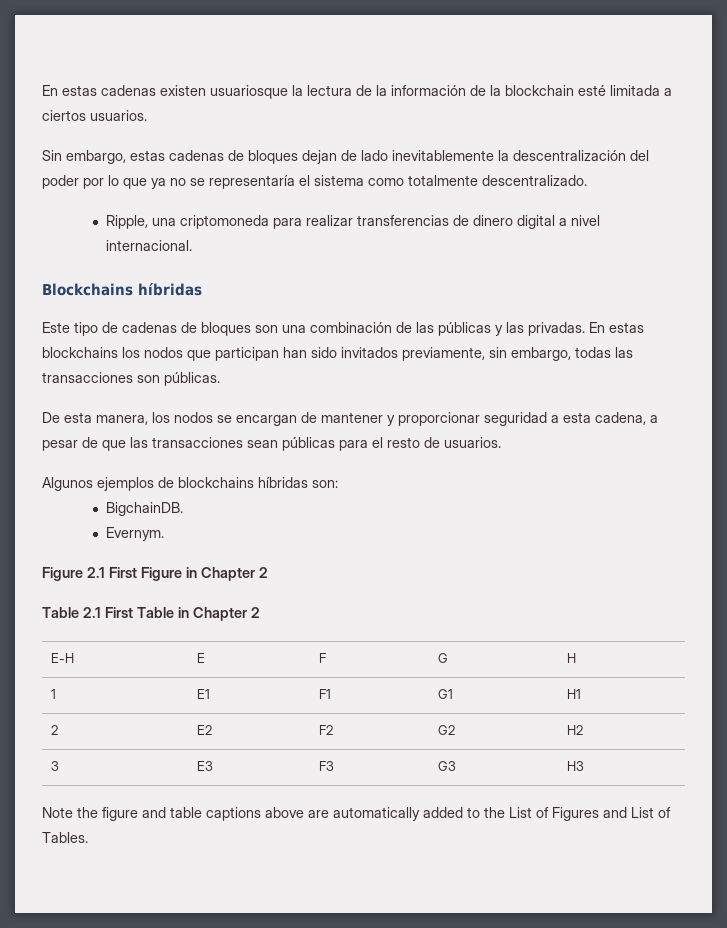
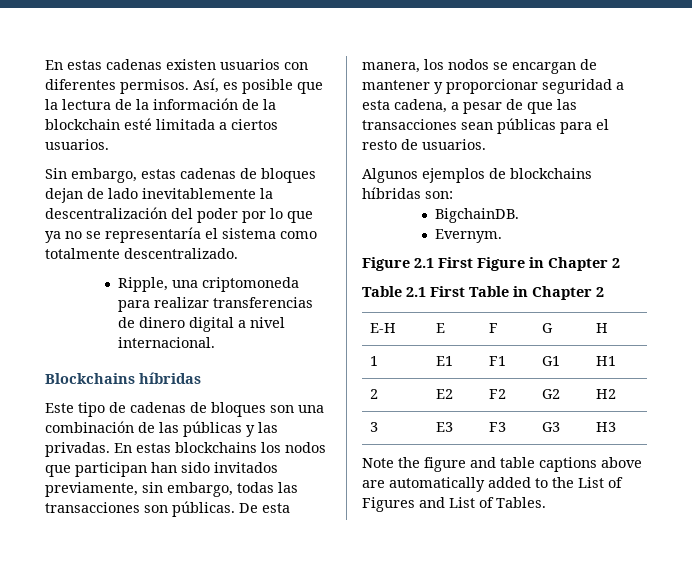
- En estas cadenas existen usuariosque la lectura de la información de la blockchain esté limitada a ciertos usuarios.
+ En estas cadenas existen usuarios con diferentes permisos. Así, es posible que la lectura de la información de la blockchain esté limitada a ciertos usuarios.
- En estas blockchains los nodos que participan han sido invitados previamente, sin embargo, todas las transacciones son públicas.
- De esta manera, los nodos se encargan de mantener y proporcionar seguridad a esta cadena, a pesar de que las transacciones sean públicas para el resto de usuarios.
+ En estas blockchains los nodos que participan han sido invitados previamente, sin embargo, todas las transacciones son públicas. De esta manera, los nodos se encargan de mantener y proporcionar seguridad a esta cadena, a pesar de que las transacciones sean públicas para el resto de usuarios.

